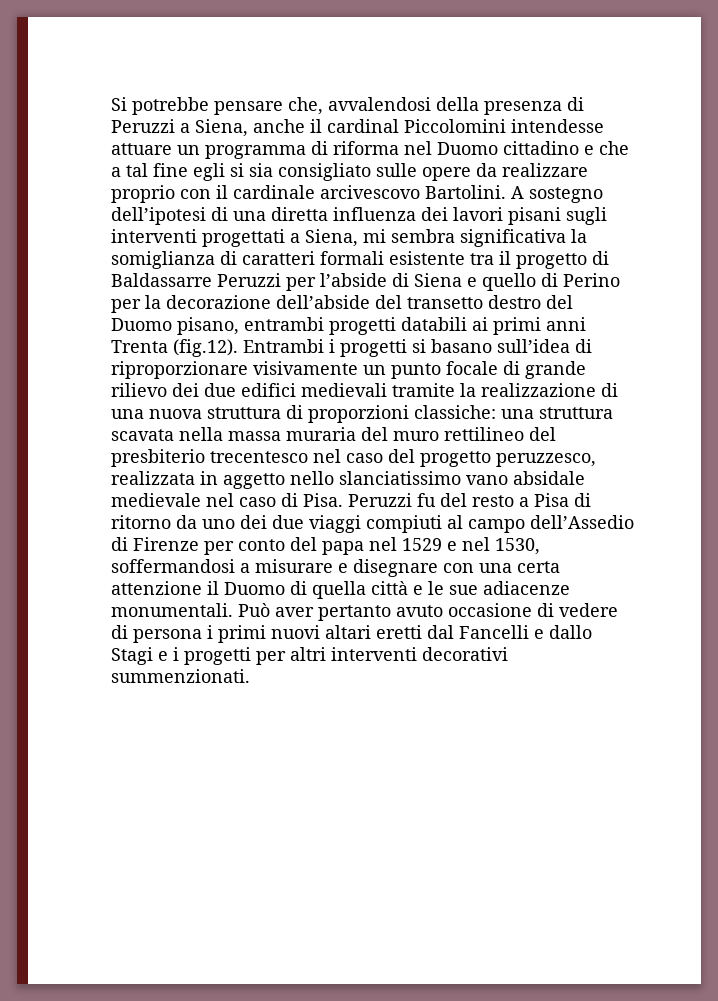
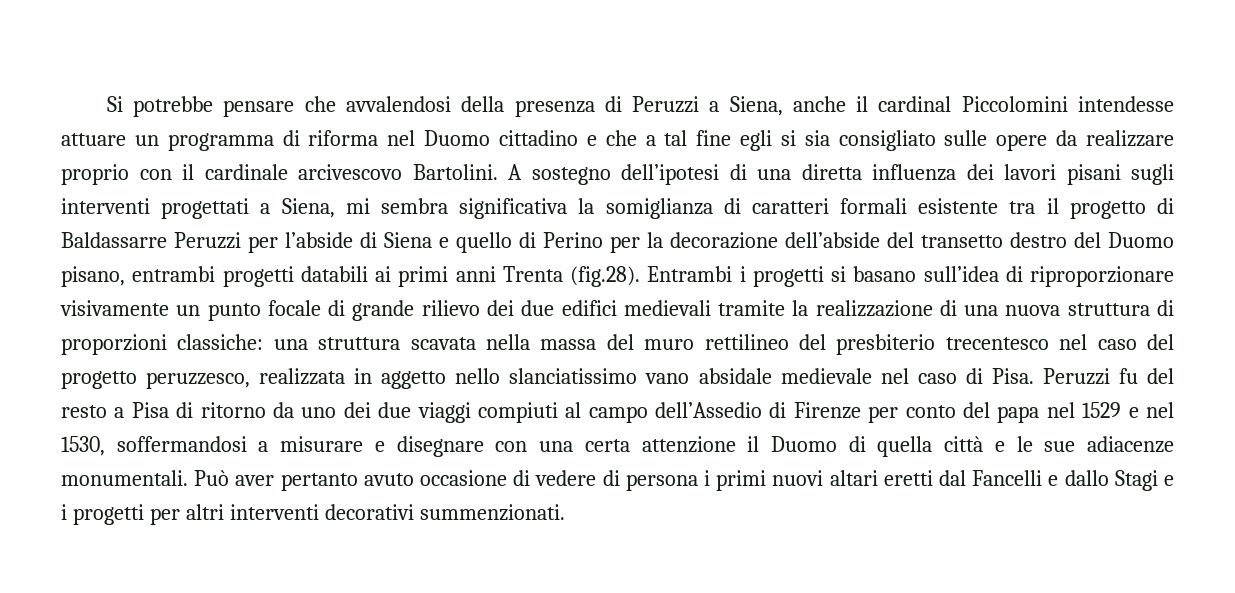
- Si potrebbe pensare che, avvalendosi della presenza di Peruzzi a Siena, anche il cardinal Piccolomini intendesse attuare un programma di riforma nel Duomo cittadino e che a tal fine egli si sia consigliato sulle opere da realizzare proprio con il cardinale arcivescovo Bartolini.
+ Si potrebbe pensare che avvalendosi della presenza di Peruzzi a Siena, anche il cardinal Piccolomini intendesse attuare un programma di riforma nel Duomo cittadino e che a tal fine egli si sia consigliato sulle opere da realizzare proprio con il cardinale arcivescovo Bartolini.
- A sostegno dell’ipotesi di una diretta influenza dei lavori pisani sugli interventi progettati a Siena, mi sembra significativa la somiglianza di caratteri formali esistente tra il progetto di Baldassarre Peruzzi per l’abside di Siena e quello di Perino per la decorazione dell’abside del transetto destro del Duomo pisano, entrambi progetti databili ai primi anni Trenta (fig.12). Entrambi i progetti si basano sull’idea di riproporzionare visivamente un punto focale di grande rilievo dei due edifici medievali tramite la realizzazione di una nuova struttura di proporzioni classiche:
+ A sostegno dell’ipotesi di una diretta influenza dei lavori pisani sugli interventi progettati a Siena, mi sembra significativa la somiglianza di caratteri formali esistente tra il progetto di Baldassarre Peruzzi per l’abside di Siena e quello di Perino per la decorazione dell’abside del transetto destro del Duomo pisano, entrambi progetti databili ai primi anni Trenta (fig.28). Entrambi i progetti si basano sull’idea di riproporzionare visivamente un punto focale di grande rilievo dei due edifici medievali tramite la realizzazione di una nuova struttura di proporzioni classiche:
- una struttura scavata nella massa muraria del muro rettilineo del presbiterio trecentesco nel caso del progetto peruzzesco, realizzata in aggetto nello slanciatissimo vano absidale medievale nel caso di Pisa.
+ una struttura scavata nella massa del muro rettilineo del presbiterio trecentesco nel caso del progetto peruzzesco, realizzata in aggetto nello slanciatissimo vano absidale medievale nel caso di Pisa.

